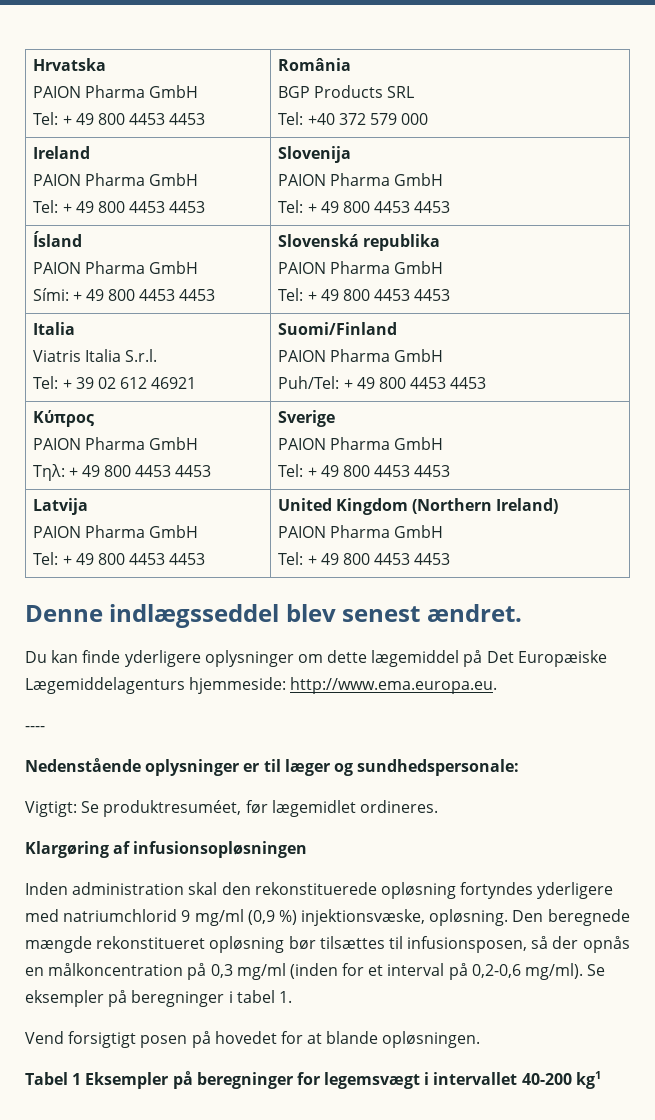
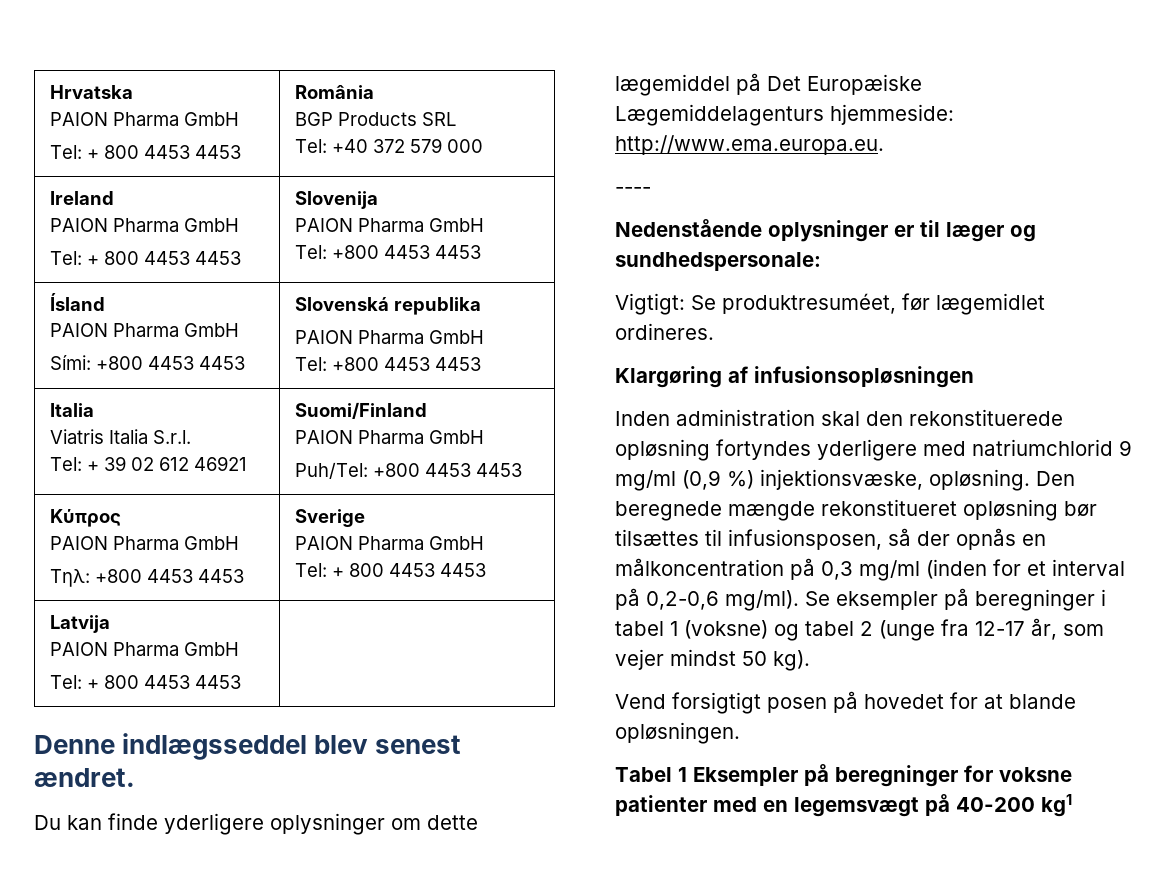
  Hrvatska
  PAION Pharma GmbH
- Tel: + 49 800 4453 4453 | România
+ Tel: + 800 4453 4453 | România
  Ireland
  PAION Pharma GmbH
- Tel: + 49 800 4453 4453 | Slovenija
+ Tel: + 800 4453 4453 | Slovenija
  PAION Pharma GmbH
- Tel: + 49 800 4453 4453
+ Tel: +800 4453 4453
  Ísland
  PAION Pharma GmbH
- Sími: + 49 800 4453 4453 | Slovenská republika
+ Sími: +800 4453 4453 | Slovenská republika
  PAION Pharma GmbH
- Tel: + 49 800 4453 4453
+ Tel: +800 4453 4453
  Italia
  Viatris Italia S.r.l.
  Tel: + 39 02 612 46921 | Suomi/Finland
  PAION Pharma GmbH
- Puh/Tel: + 49 800 4453 4453
+ Puh/Tel: +800 4453 4453
  Κύπρος
  PAION Pharma GmbH
- Τηλ: + 49 800 4453 4453 | Sverige
+ Τηλ: +800 4453 4453 | Sverige
  PAION Pharma GmbH
- Tel: + 49 800 4453 4453
+ Tel: + 800 4453 4453
  Latvija
  PAION Pharma GmbH
- Tel: + 49 800 4453 4453 | United Kingdom (Northern Ireland)
- PAION Pharma GmbH
- Tel: + 49 800 4453 4453
+ Tel: + 800 4453 4453 |
- Se eksempler på beregninger i tabel 1.
+ Se eksempler på beregninger i tabel 1 (voksne) og tabel 2 (unge fra 12-17 år, som vejer mindst 50 kg).
- Tabel 1 Eksempler på beregninger for legemsvægt i intervallet 40-200 kg1
+ Tabel 1 Eksempler på beregninger for voksne patienter med en legemsvægt på 40-200 kg1

